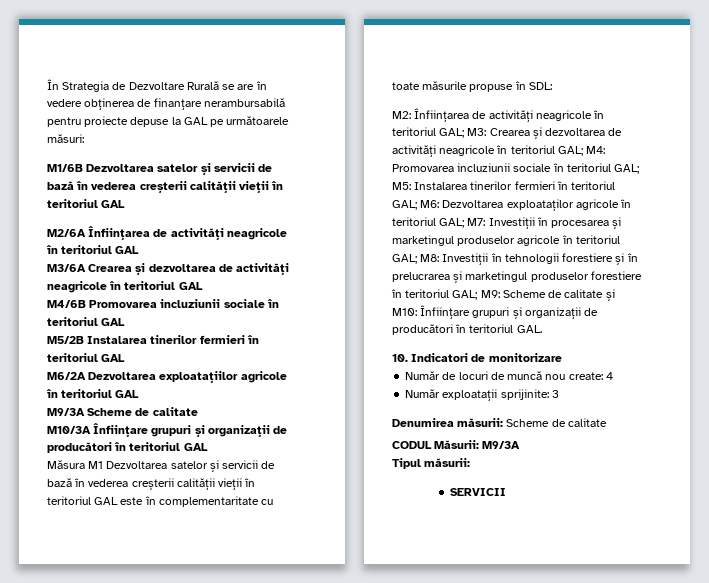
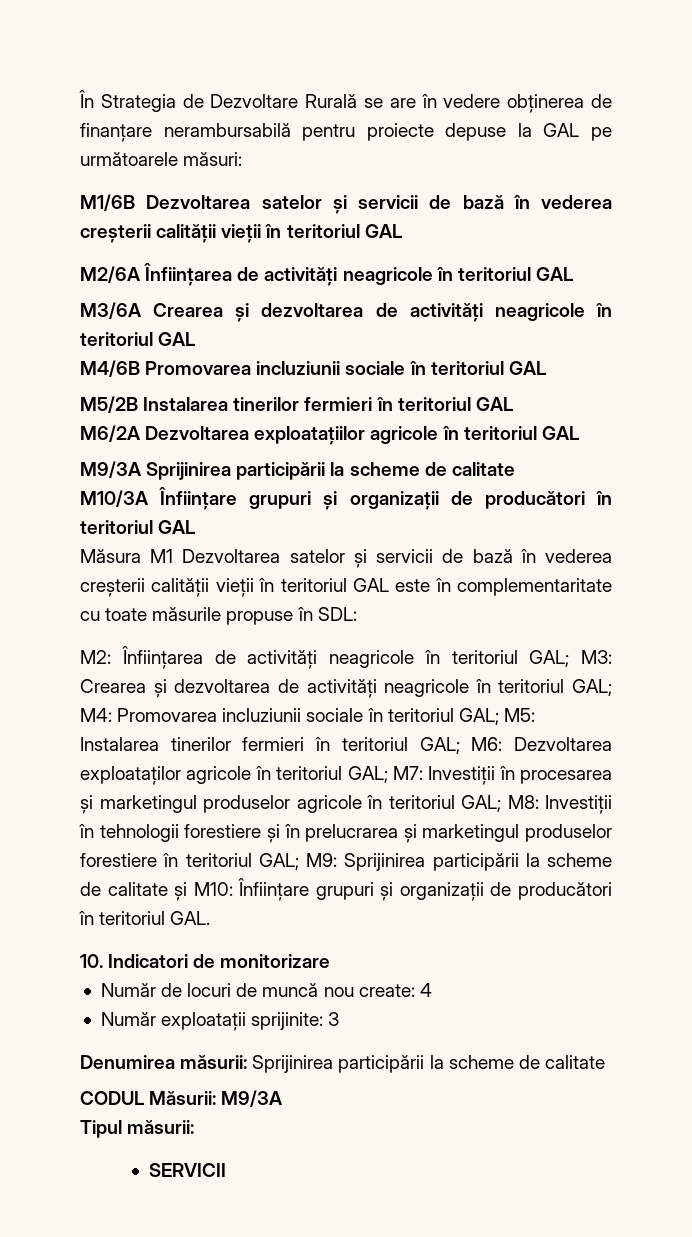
- M9/3A Scheme de calitate
+ M9/3A Sprijinirea participării la scheme de calitate
- Scheme de calitate și M10:
+ Sprijinirea participării la scheme de calitate și M10:
- Denumirea măsurii: Scheme de calitate
+ Denumirea măsurii: Sprijinirea participării la scheme de calitate

